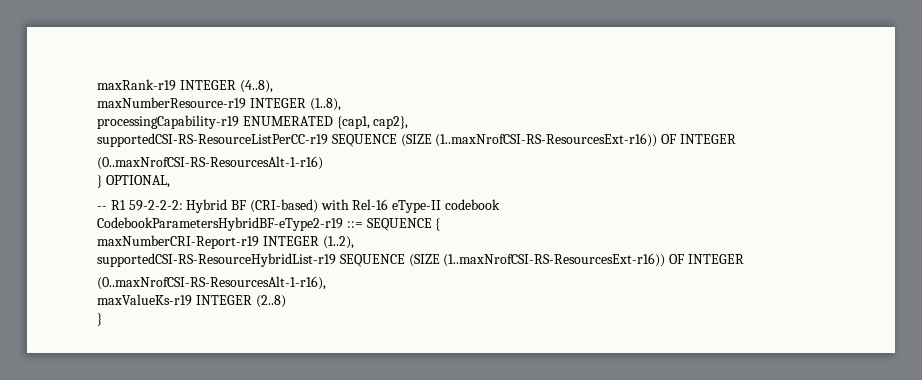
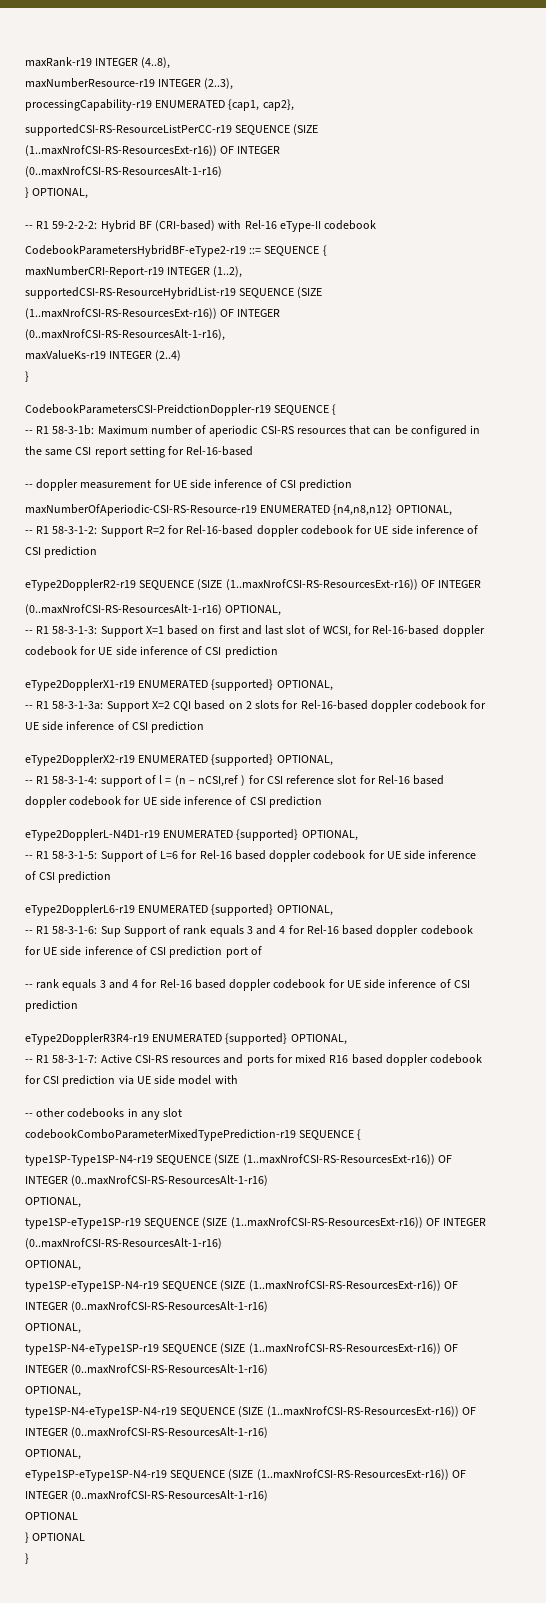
- maxNumberResource-r19 INTEGER (1..8),
+ maxNumberResource-r19 INTEGER (2..3),
- maxValueKs-r19 INTEGER (2..8)
+ maxValueKs-r19 INTEGER (2..4)
+ }
+ CodebookParametersCSI-PreidctionDoppler-r19 SEQUENCE {
+ -- R1 58-3-1b: Maximum number of aperiodic CSI-RS resources that can be configured in the same CSI report setting for Rel-16-based
+ -- doppler measurement for UE side inference of CSI prediction
+ maxNumberOfAperiodic-CSI-RS-Resource-r19 ENUMERATED {n4,n8,n12} OPTIONAL,
+ -- R1 58-3-1-2: Support R=2 for Rel-16-based doppler codebook for UE side inference of CSI prediction
+ eType2DopplerR2-r19 SEQUENCE (SIZE (1..maxNrofCSI-RS-ResourcesExt-r16)) OF INTEGER
+ (0..maxNrofCSI-RS-ResourcesAlt-1-r16) OPTIONAL,
+ -- R1 58-3-1-3: Support X=1 based on first and last slot of WCSI, for Rel-16-based doppler codebook for UE side inference of CSI prediction
+ eType2DopplerX1-r19 ENUMERATED {supported} OPTIONAL,
+ -- R1 58-3-1-3a: Support X=2 CQI based on 2 slots for Rel-16-based doppler codebook for UE side inference of CSI prediction
+ eType2DopplerX2-r19 ENUMERATED {supported} OPTIONAL,
+ -- R1 58-3-1-4: support of l = (n – nCSI,ref ) for CSI reference slot for Rel-16 based doppler codebook for UE side inference of CSI prediction
+ eType2DopplerL-N4D1-r19 ENUMERATED {supported} OPTIONAL,
+ -- R1 58-3-1-5: Support of L=6 for Rel-16 based doppler codebook for UE side inference of CSI prediction
+ eType2DopplerL6-r19 ENUMERATED {supported} OPTIONAL,
+ -- R1 58-3-1-6: Sup Support of rank equals 3 and 4 for Rel-16 based doppler codebook for UE side inference of CSI prediction port of
+ -- rank equals 3 and 4 for Rel-16 based doppler codebook for UE side inference of CSI prediction
+ eType2DopplerR3R4-r19 ENUMERATED {supported} OPTIONAL,
+ -- R1 58-3-1-7: Active CSI-RS resources and ports for mixed R16 based doppler codebook for CSI prediction via UE side model with
+ -- other codebooks in any slot
+ codebookComboParameterMixedTypePrediction-r19 SEQUENCE {
+ type1SP-Type1SP-N4-r19 SEQUENCE (SIZE (1..maxNrofCSI-RS-ResourcesExt-r16)) OF INTEGER (0..maxNrofCSI-RS-ResourcesAlt-1-r16)
+ OPTIONAL,
+ type1SP-eType1SP-r19 SEQUENCE (SIZE (1..maxNrofCSI-RS-ResourcesExt-r16)) OF INTEGER (0..maxNrofCSI-RS-ResourcesAlt-1-r16)
+ OPTIONAL,
+ type1SP-eType1SP-N4-r19 SEQUENCE (SIZE (1..maxNrofCSI-RS-ResourcesExt-r16)) OF INTEGER (0..maxNrofCSI-RS-ResourcesAlt-1-r16)
+ OPTIONAL,
+ type1SP-N4-eType1SP-r19 SEQUENCE (SIZE (1..maxNrofCSI-RS-ResourcesExt-r16)) OF INTEGER (0..maxNrofCSI-RS-ResourcesAlt-1-r16)
+ OPTIONAL,
+ type1SP-N4-eType1SP-N4-r19 SEQUENCE (SIZE (1..maxNrofCSI-RS-ResourcesExt-r16)) OF INTEGER (0..maxNrofCSI-RS-ResourcesAlt-1-r16)
+ OPTIONAL,
+ eType1SP-eType1SP-N4-r19 SEQUENCE (SIZE (1..maxNrofCSI-RS-ResourcesExt-r16)) OF INTEGER (0..maxNrofCSI-RS-ResourcesAlt-1-r16)
+ OPTIONAL
+ } OPTIONAL

